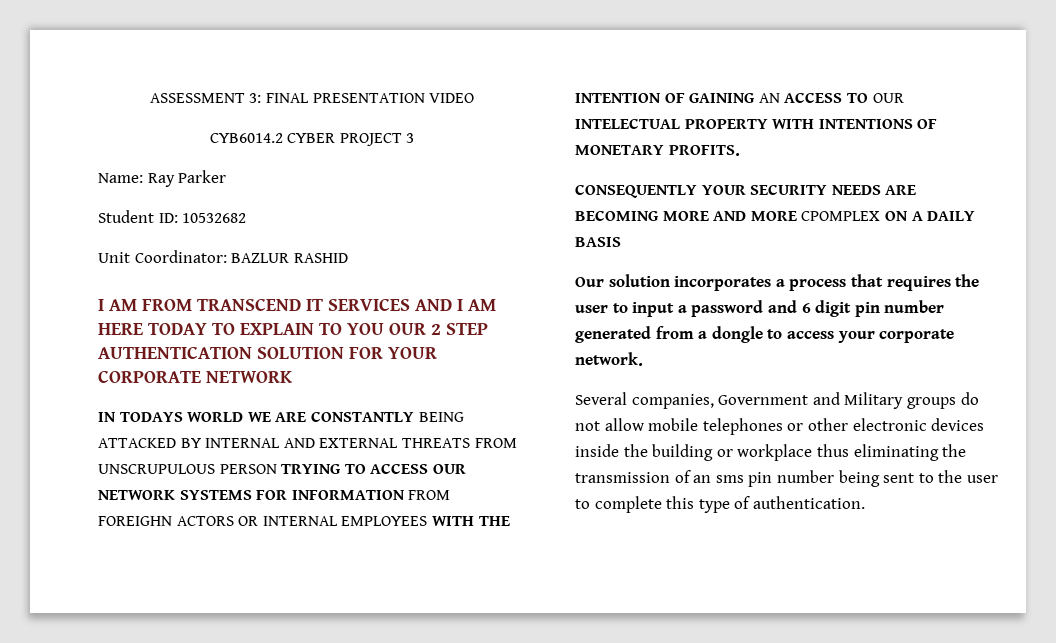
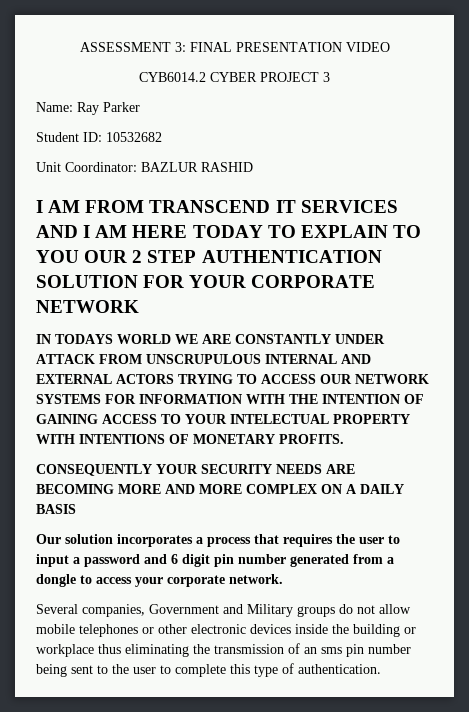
- IN TODAYS WORLD WE ARE CONSTANTLY BEING ATTACKED BY INTERNAL AND EXTERNAL THREATS FROM UNSCRUPULOUS PERSON TRYING TO ACCESS OUR NETWORK SYSTEMS FOR INFORMATION FROM FOREIGHN ACTORS OR INTERNAL EMPLOYEES WITH THE INTENTION OF GAINING AN ACCESS TO OUR INTELECTUAL PROPERTY WITH INTENTIONS OF MONETARY PROFITS.
+ IN TODAYS WORLD WE ARE CONSTANTLY UNDER ATTACK FROM UNSCRUPULOUS INTERNAL AND EXTERNAL ACTORS TRYING TO ACCESS OUR NETWORK SYSTEMS FOR INFORMATION WITH THE INTENTION OF GAINING ACCESS TO YOUR INTELECTUAL PROPERTY WITH INTENTIONS OF MONETARY PROFITS.
- CONSEQUENTLY YOUR SECURITY NEEDS ARE BECOMING MORE AND MORE CPOMPLEX ON A DAILY BASIS
+ CONSEQUENTLY YOUR SECURITY NEEDS ARE BECOMING MORE AND MORE COMPLEX ON A DAILY BASIS

